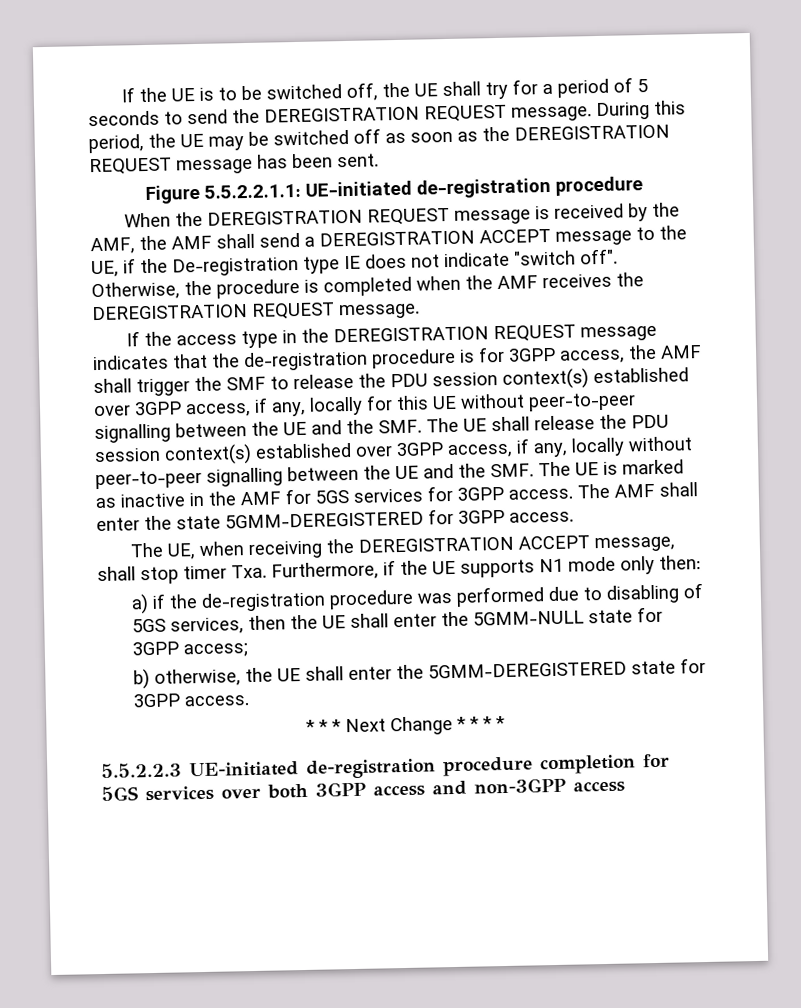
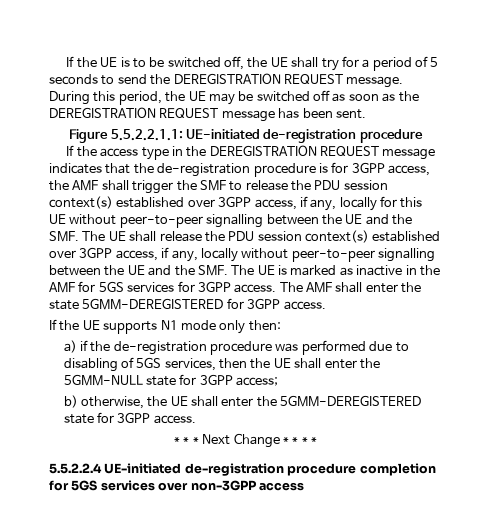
- When the DEREGISTRATION REQUEST message is received by the AMF, the AMF shall send a DEREGISTRATION ACCEPT message to the UE, if the De-registration type IE does not indicate "switch off". Otherwise, the procedure is completed when the AMF receives the DEREGISTRATION REQUEST message.
- The UE, when receiving the DEREGISTRATION ACCEPT message, shall stop timer Txa. Furthermore, if the UE supports N1 mode only then:
+ If the UE supports N1 mode only then:
- 5.5.2.2.3 UE-initiated de-registration procedure completion for 5GS services over both 3GPP access and non-3GPP access
+ 5.5.2.2.4 UE-initiated de-registration procedure completion for 5GS services over non-3GPP access

